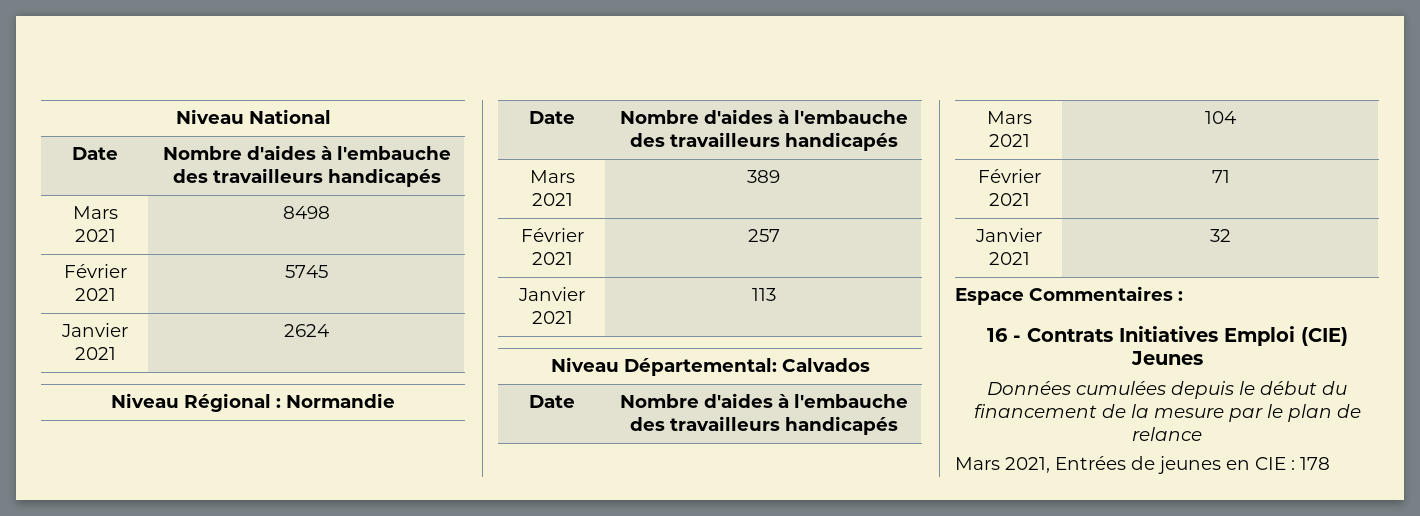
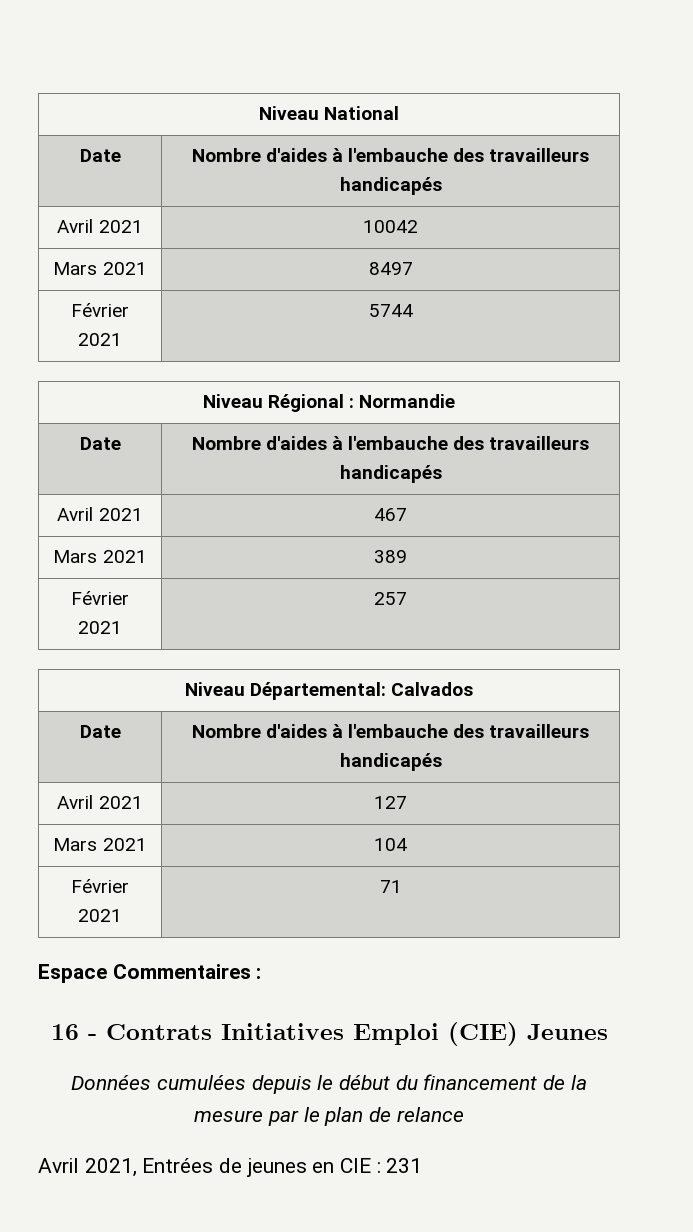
- Mars 2021 | 8498
- Février 2021 | 5745
- Janvier 2021 | 2624
+ Avril 2021 | 10042
+ Mars 2021 | 8497
+ Février 2021 | 5744
+ Avril 2021 | 467
- Janvier 2021 | 113
+ Avril 2021 | 127
- Janvier 2021 | 32
- Mars 2021, Entrées de jeunes en CIE : 178
+ Avril 2021, Entrées de jeunes en CIE : 231

